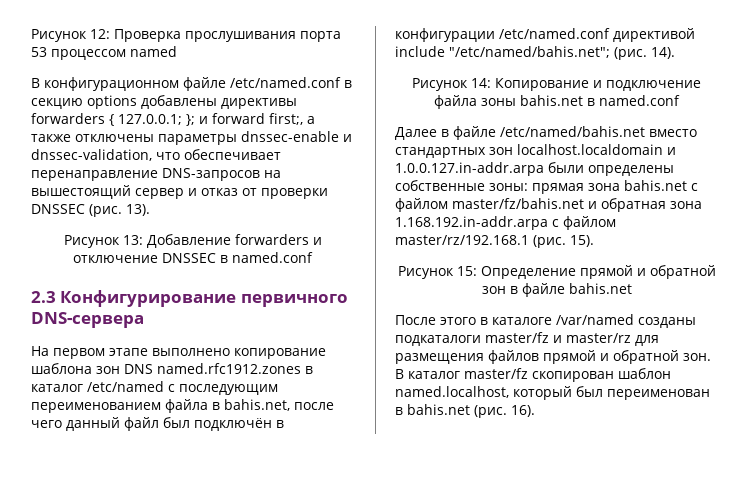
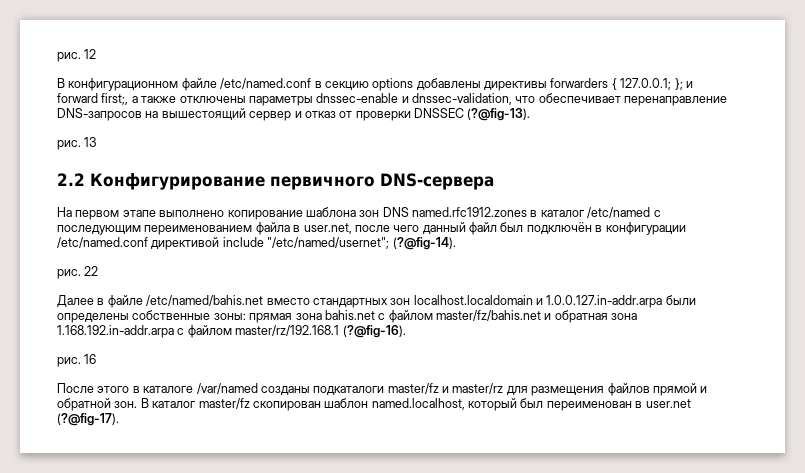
- Рисунок 12: Проверка прослушивания порта 53 процессом named
+ рис. 12
- В конфигурационном файле /etc/named.conf в секцию options добавлены директивы forwarders { 127.0.0.1; }; и forward first;, а также отключены параметры dnssec-enable и dnssec-validation, что обеспечивает перенаправление DNS-запросов на вышестоящий сервер и отказ от проверки DNSSEC (рис. 13).
- Рисунок 13: Добавление forwarders и отключение DNSSEC в named.conf
- 2.3 Конфигурирование первичного DNS-сервера
+ В конфигурационном файле /etc/named.conf в секцию options добавлены директивы forwarders { 127.0.0.1; }; и forward first;, а также отключены параметры dnssec-enable и dnssec-validation, что обеспечивает перенаправление DNS-запросов на вышестоящий сервер и отказ от проверки DNSSEC (?@fig-13).
+ рис. 13
+ 2.2 Конфигурирование первичного DNS-сервера
- На первом этапе выполнено копирование шаблона зон DNS named.rfc1912.zones в каталог /etc/named с последующим переименованием файла в bahis.net, после чего данный файл был подключён в конфигурации /etc/named.conf директивой include "/etc/named/bahis.net"; (рис. 14).
- Рисунок 14: Копирование и подключение файла зоны bahis.net в named.conf
+ На первом этапе выполнено копирование шаблона зон DNS named.rfc1912.zones в каталог /etc/named с последующим переименованием файла в user.net, после чего данный файл был подключён в конфигурации /etc/named.conf директивой include "/etc/named/usernet"; (?@fig-14).
+ рис. 22
- Далее в файле /etc/named/bahis.net вместо стандартных зон localhost.localdomain и 1.0.0.127.in-addr.arpa были определены собственные зоны: прямая зона bahis.net с файлом master/fz/bahis.net и обратная зона 1.168.192.in-addr.arpa с файлом master/rz/192.168.1 (рис. 15).
- Рисунок 15: Определение прямой и обратной зон в файле bahis.net
+ Далее в файле /etc/named/bahis.net вместо стандартных зон localhost.localdomain и 1.0.0.127.in-addr.arpa были определены собственные зоны: прямая зона bahis.net с файлом master/fz/bahis.net и обратная зона 1.168.192.in-addr.arpa с файлом master/rz/192.168.1 (?@fig-16).
+ рис. 16
- В каталог master/fz скопирован шаблон named.localhost, который был переименован в bahis.net (рис. 16).
+ В каталог master/fz скопирован шаблон named.localhost, который был переименован в user.net (?@fig-17).

